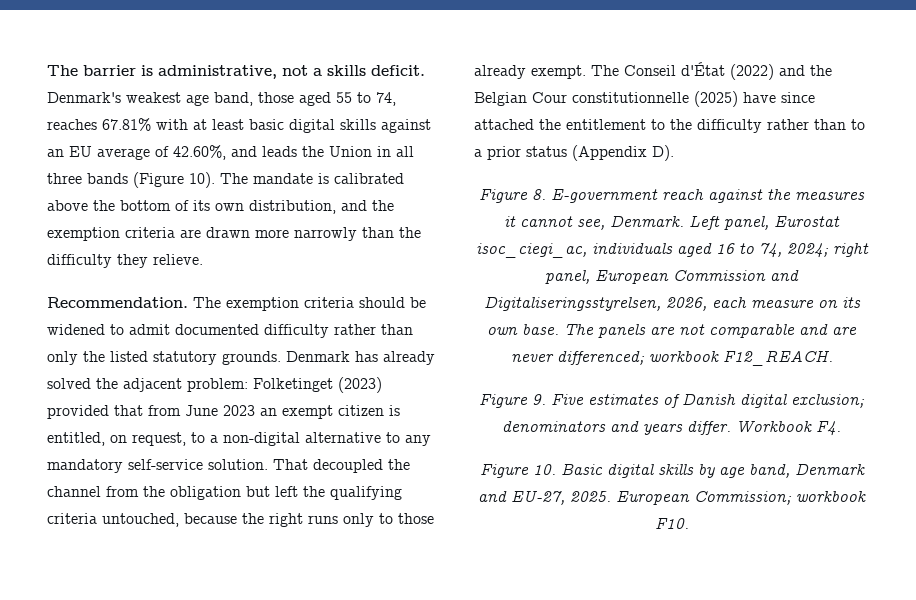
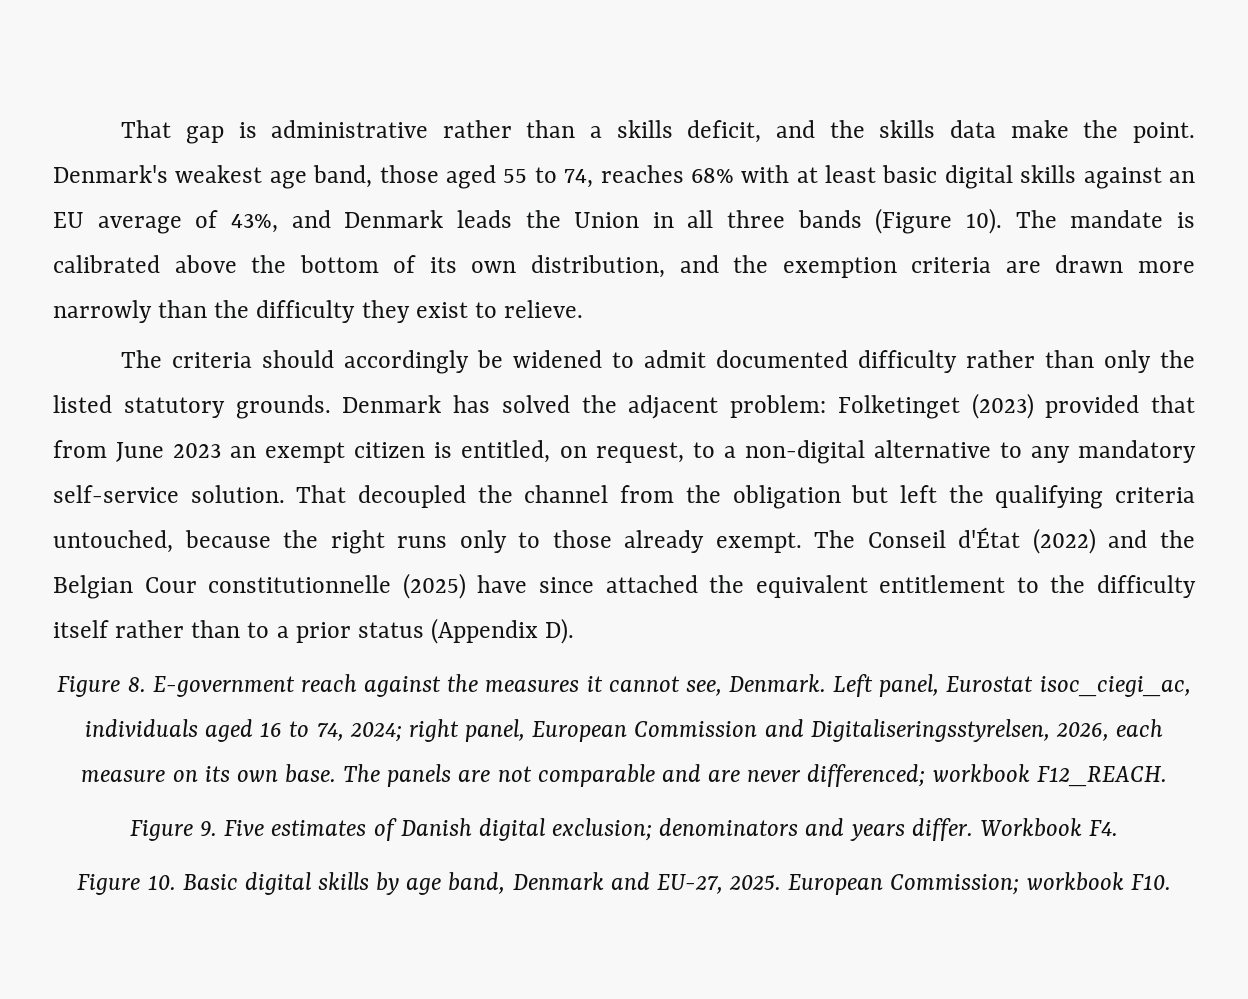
- The barrier is administrative, not a skills deficit.
+ That gap is administrative rather than a skills deficit, and the skills data make the point.
- Denmark's weakest age band, those aged 55 to 74, reaches 67.81% with at least basic digital skills against an EU average of 42.60%, and leads the Union in all three bands (Figure 10).
+ Denmark's weakest age band, those aged 55 to 74, reaches 68% with at least basic digital skills against an EU average of 43%, and Denmark leads the Union in all three bands (Figure 10).
- The mandate is calibrated above the bottom of its own distribution, and the exemption criteria are drawn more narrowly than the difficulty they relieve.
+ The mandate is calibrated above the bottom of its own distribution, and the exemption criteria are drawn more narrowly than the difficulty they exist to relieve.
- Recommendation. The exemption criteria should be widened to admit documented difficulty rather than only the listed statutory grounds.
+ The criteria should accordingly be widened to admit documented difficulty rather than only the listed statutory grounds.
- Denmark has already solved the adjacent problem: Folketinget (2023) provided that from June 2023 an exempt citizen is entitled, on request, to a non-digital alternative to any mandatory self-service solution.
+ Denmark has solved the adjacent problem: Folketinget (2023) provided that from June 2023 an exempt citizen is entitled, on request, to a non-digital alternative to any mandatory self-service solution.
- The Conseil d'État (2022) and the Belgian Cour constitutionnelle (2025) have since attached the entitlement to the difficulty rather than to a prior status (Appendix D).
+ The Conseil d'État (2022) and the Belgian Cour constitutionnelle (2025) have since attached the equivalent entitlement to the difficulty itself rather than to a prior status (Appendix D).

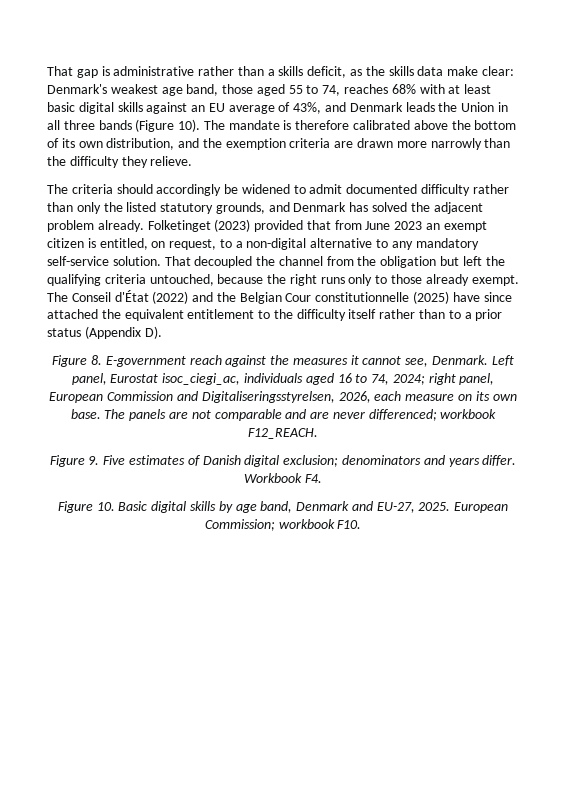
- That gap is administrative rather than a skills deficit, and the skills data make the point. Denmark's weakest age band, those aged 55 to 74, reaches 68% with at least basic digital skills against an EU average of 43%, and Denmark leads the Union in all three bands (Figure 10).
+ That gap is administrative rather than a skills deficit, as the skills data make clear: Denmark's weakest age band, those aged 55 to 74, reaches 68% with at least basic digital skills against an EU average of 43%, and Denmark leads the Union in all three bands (Figure 10).
- The mandate is calibrated above the bottom of its own distribution, and the exemption criteria are drawn more narrowly than the difficulty they exist to relieve.
+ The mandate is therefore calibrated above the bottom of its own distribution, and the exemption criteria are drawn more narrowly than the difficulty they relieve.
- The criteria should accordingly be widened to admit documented difficulty rather than only the listed statutory grounds. Denmark has solved the adjacent problem: Folketinget (2023) provided that from June 2023 an exempt citizen is entitled, on request, to a non-digital alternative to any mandatory self-service solution.
+ The criteria should accordingly be widened to admit documented difficulty rather than only the listed statutory grounds, and Denmark has solved the adjacent problem already. Folketinget (2023) provided that from June 2023 an exempt citizen is entitled, on request, to a non-digital alternative to any mandatory self-service solution.

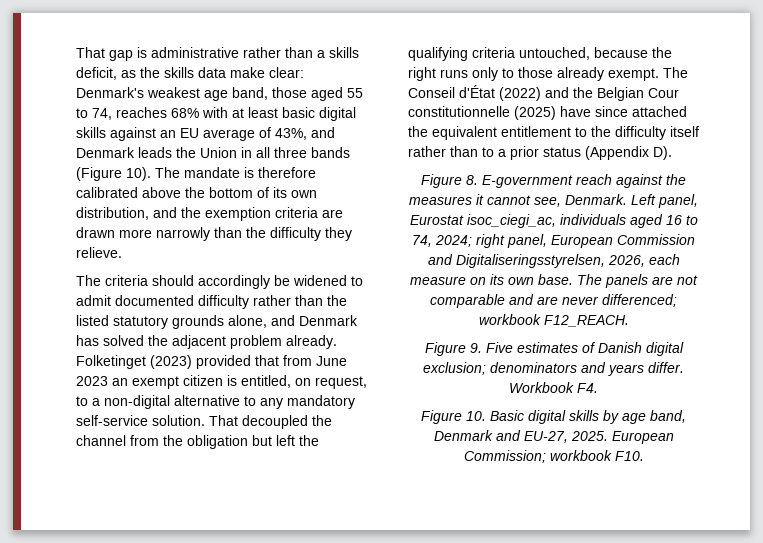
- The criteria should accordingly be widened to admit documented difficulty rather than only the listed statutory grounds, and Denmark has solved the adjacent problem already.
+ The criteria should accordingly be widened to admit documented difficulty rather than the listed statutory grounds alone, and Denmark has solved the adjacent problem already.

